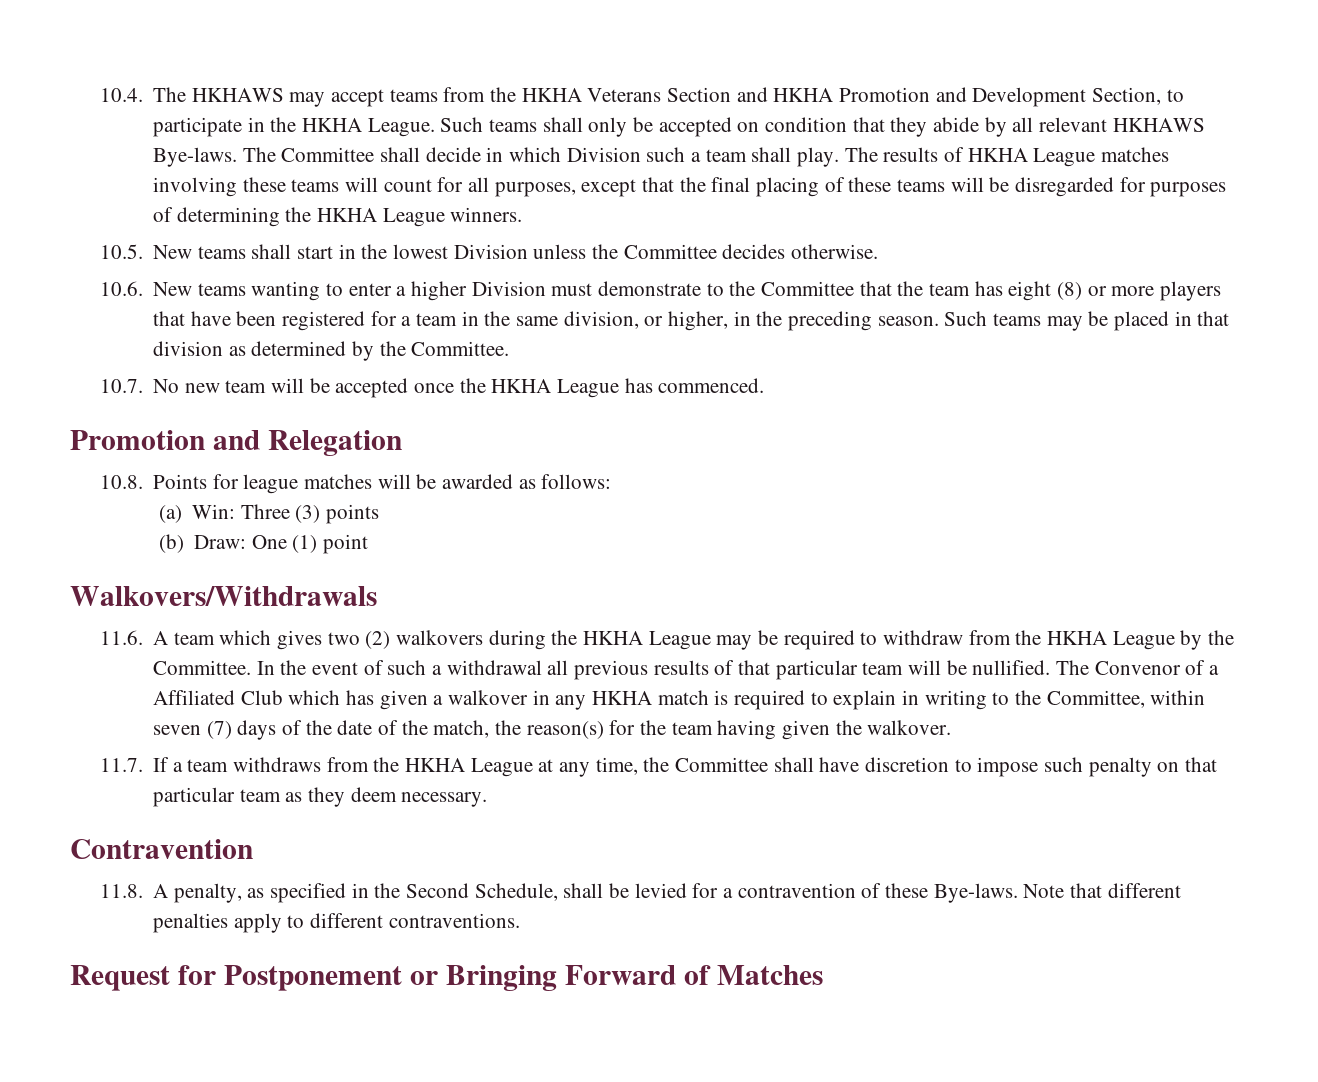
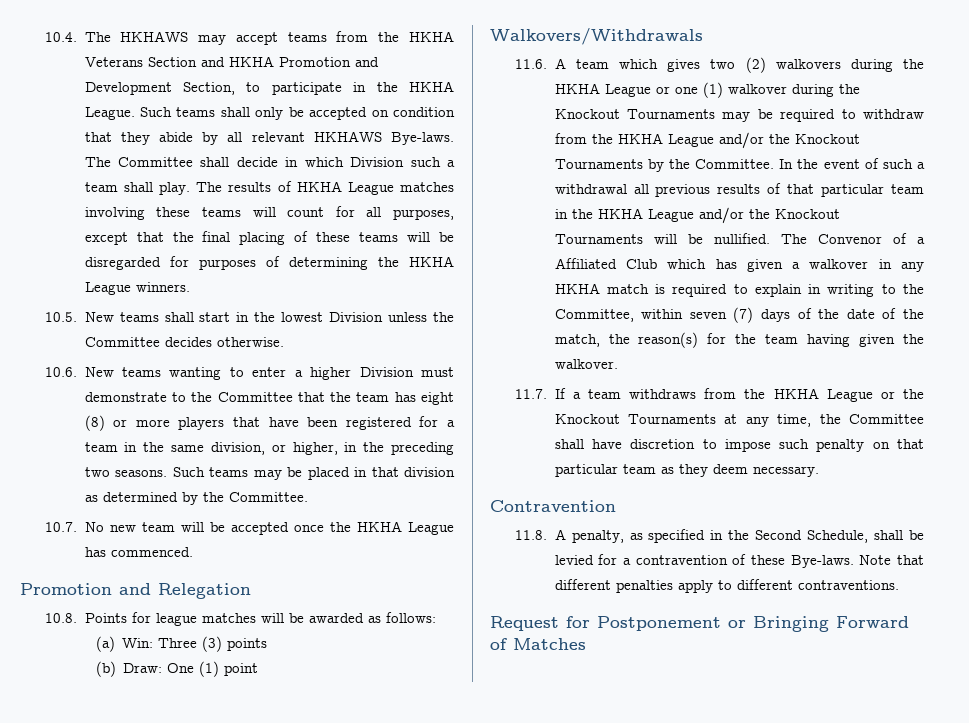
- 10.6. New teams wanting to enter a higher Division must demonstrate to the Committee that the team has eight (8) or more players that have been registered for a team in the same division, or higher, in the preceding season.
+ 10.6. New teams wanting to enter a higher Division must demonstrate to the Committee that the team has eight (8) or more players that have been registered for a team in the same division, or higher, in the preceding two seasons.
- 11.6. A team which gives two (2) walkovers during the HKHA League may be required to withdraw from the HKHA League by the Committee.
+ 11.6. A team which gives two (2) walkovers during the HKHA League or one (1) walkover during the Knockout Tournaments may be required to withdraw from the HKHA League and/or the Knockout Tournaments by the Committee.
- In the event of such a withdrawal all previous results of that particular team will be nullified.
+ In the event of such a withdrawal all previous results of that particular team in the HKHA League and/or the Knockout Tournaments will be nullified.
- 11.7. If a team withdraws from the HKHA League at any time, the Committee shall have discretion to impose such penalty on that particular team as they deem necessary.
+ 11.7. If a team withdraws from the HKHA League or the Knockout Tournaments at any time, the Committee shall have discretion to impose such penalty on that particular team as they deem necessary.

